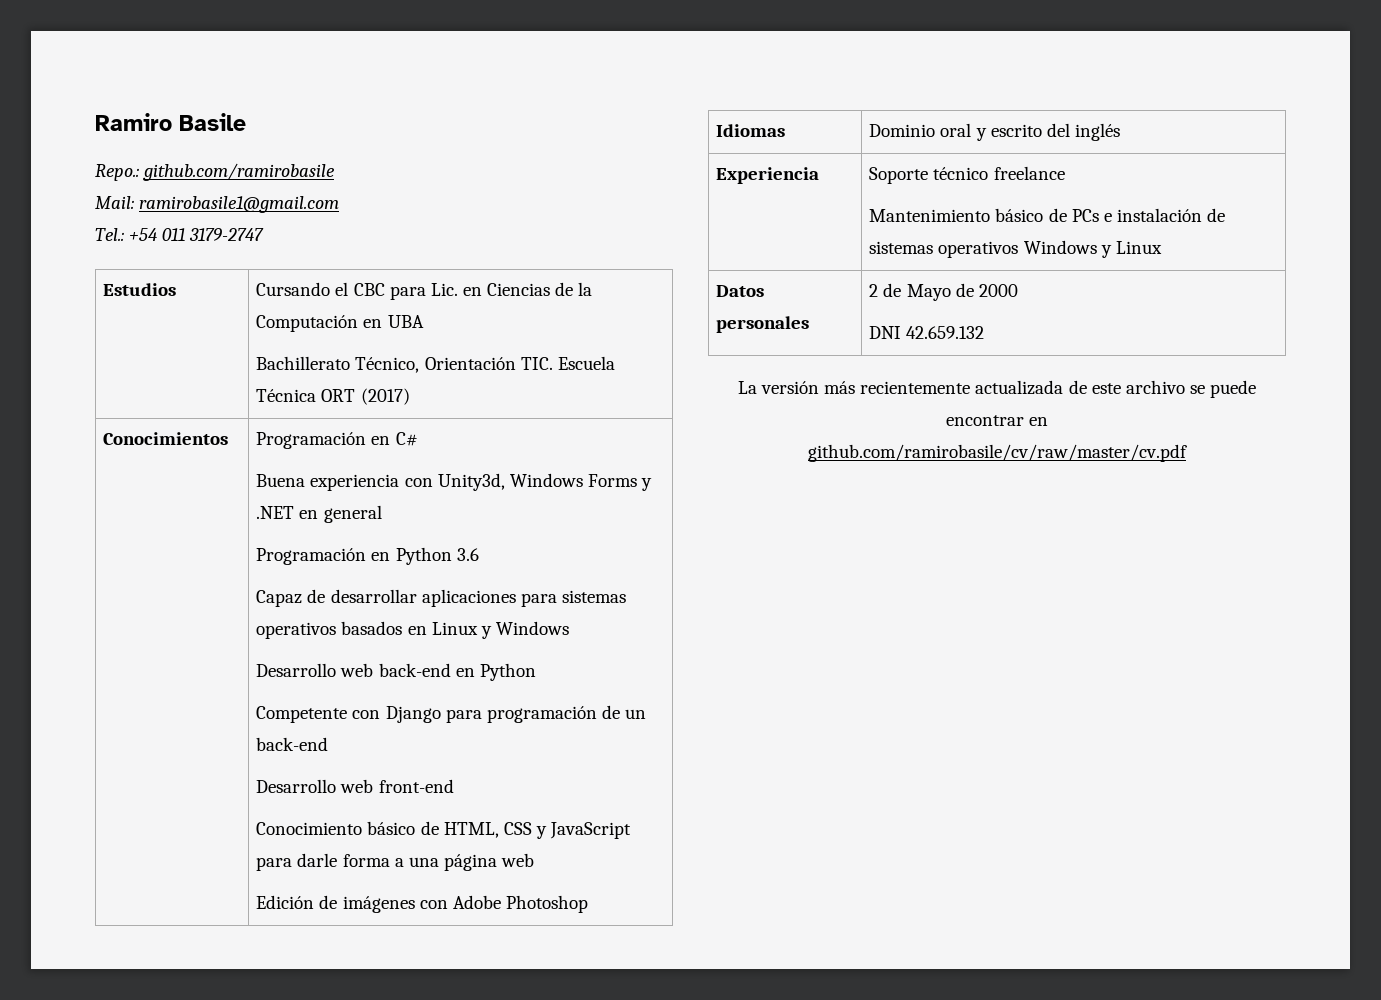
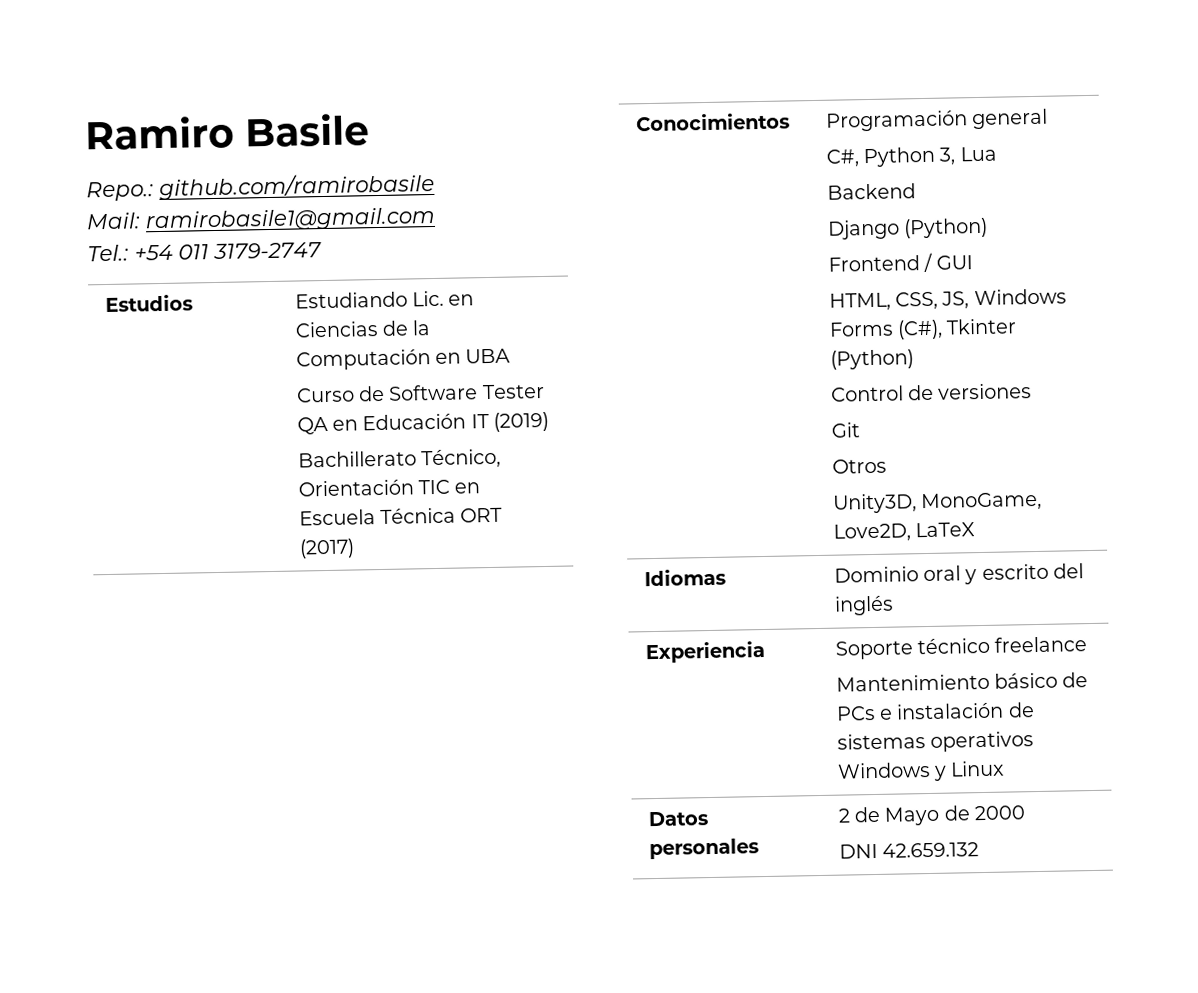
- Estudios | Cursando el CBC para Lic. en Ciencias de la Computación en UBA
- Bachillerato Técnico, Orientación TIC. Escuela Técnica ORT (2017)
+ Estudios | Estudiando Lic. en Ciencias de la Computación en UBA
+ Curso de Software Tester QA en Educación IT (2019)
+ Bachillerato Técnico, Orientación TIC en Escuela Técnica ORT (2017)
- Programación en C#
- Buena experiencia con Unity3d, Windows Forms y .NET en general
- Programación en Python 3.6
- Capaz de desarrollar aplicaciones para sistemas operativos basados en Linux y Windows
- Desarrollo web back-end en Python
- Competente con Django para programación de un back-end
- Desarrollo web front-end
- Conocimiento básico de HTML, CSS y JavaScript para darle forma a una página web
- Edición de imágenes con Adobe Photoshop
+ Programación general
+ C#, Python 3, Lua
+ Backend
+ Django (Python)
+ Frontend / GUI
+ HTML, CSS, JS, Windows Forms (C#), Tkinter (Python)
+ Control de versiones
+ Git
+ Otros
+ Unity3D, MonoGame, Love2D, LaTeX
- La versión más recientemente actualizada de este archivo se puede encontrar en
- github.com/ramirobasile/cv/raw/master/cv.pdf

